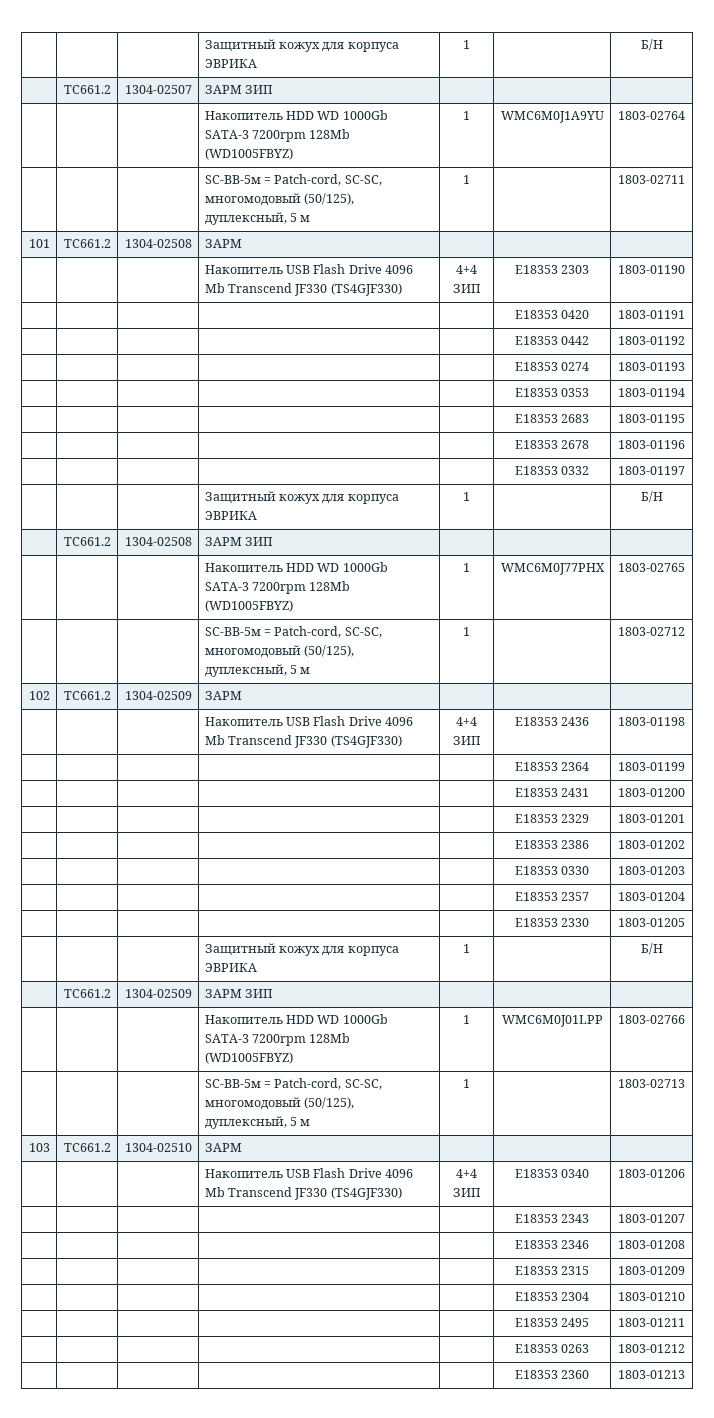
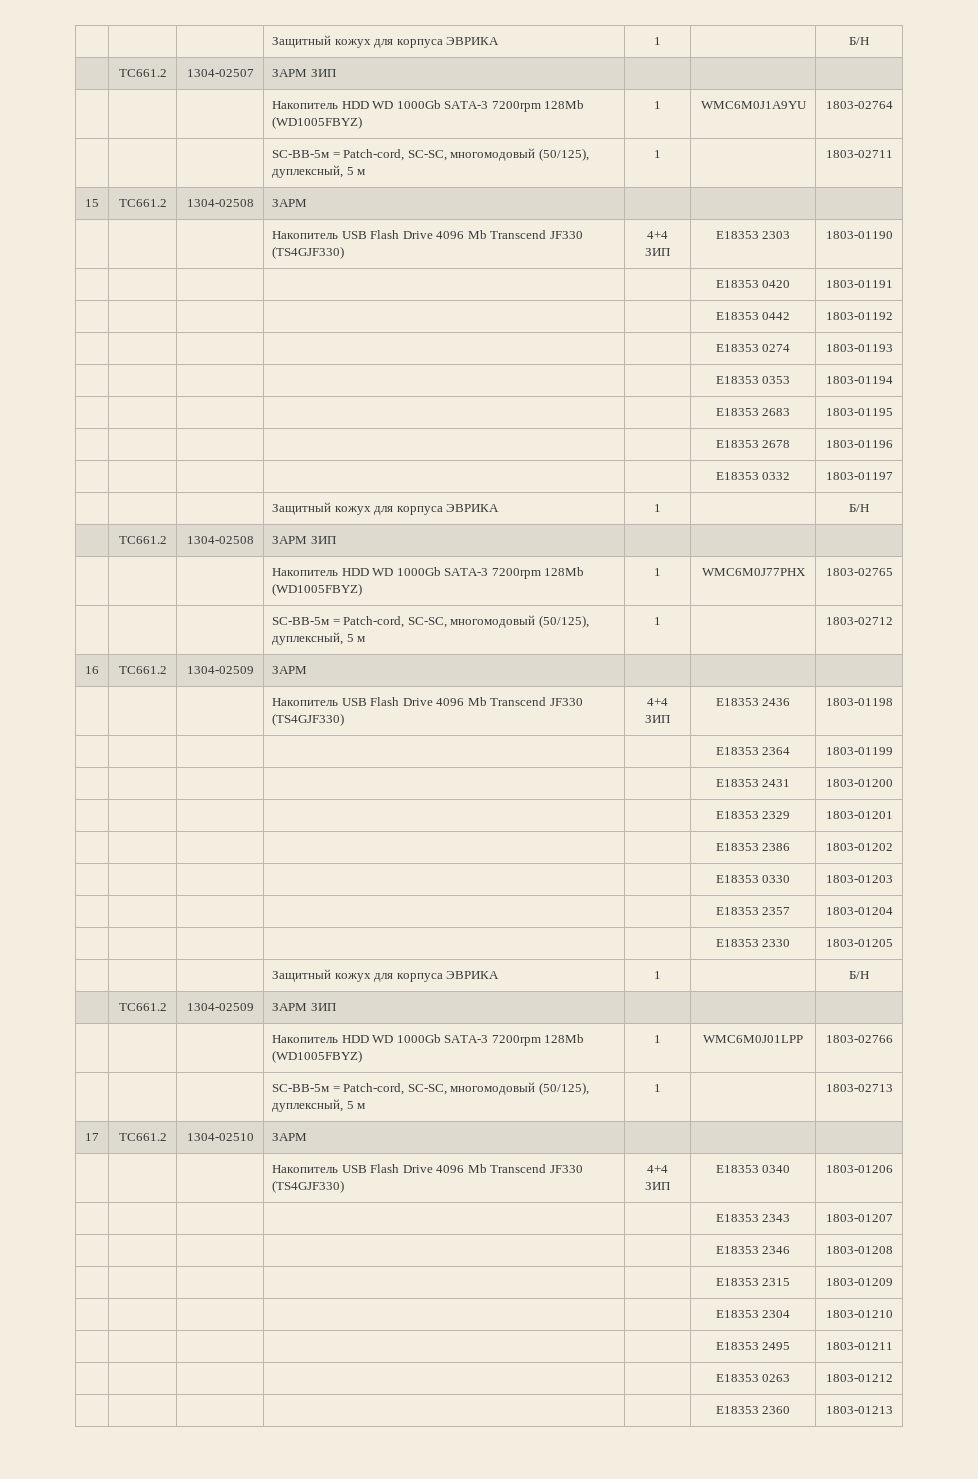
- 101 | ТС661.2 | 1304-02508 | ЗАРМ | | |
+ 15 | ТС661.2 | 1304-02508 | ЗАРМ | | |
- 102 | ТС661.2 | 1304-02509 | ЗАРМ | | |
+ 16 | ТС661.2 | 1304-02509 | ЗАРМ | | |
- 103 | ТС661.2 | 1304-02510 | ЗАРМ | | |
+ 17 | ТС661.2 | 1304-02510 | ЗАРМ | | |

